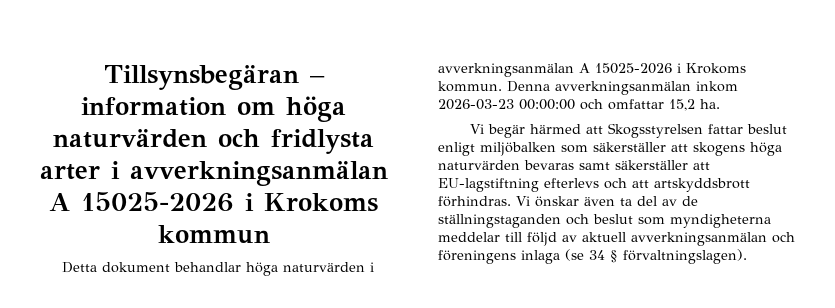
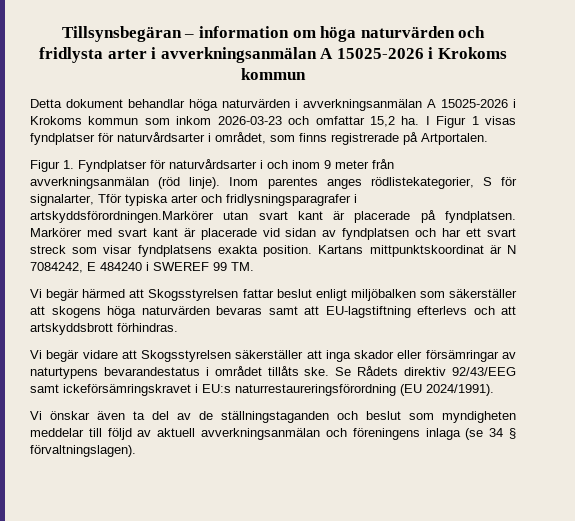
- Detta dokument behandlar höga naturvärden i avverkningsanmälan A 15025-2026 i Krokoms kommun. Denna avverkningsanmälan inkom 2026-03-23 00:00:00 och omfattar 15,2 ha.
+ Detta dokument behandlar höga naturvärden i avverkningsanmälan A 15025-2026 i Krokoms kommun som inkom 2026-03-23 och omfattar 15,2 ha. I Figur 1 visas fyndplatser för naturvårdsarter i området, som finns registrerade på Artportalen.
+ Figur 1. Fyndplatser för naturvårdsarter i och inom 9 meter från avverkningsanmälan (röd linje). Inom parentes anges rödlistekategorier, S för signalarter, Tför typiska arter och fridlysningsparagrafer i artskyddsförordningen.Markörer utan svart kant är placerade på fyndplatsen. Markörer med svart kant är placerade vid sidan av fyndplatsen och har ett svart streck som visar fyndplatsens exakta position. Kartans mittpunktskoordinat är N 7084242, E 484240 i SWEREF 99 TM.
- Vi begär härmed att Skogsstyrelsen fattar beslut enligt miljöbalken som säkerställer att skogens höga naturvärden bevaras samt säkerställer att EU-lagstiftning efterlevs och att artskyddsbrott förhindras. Vi önskar även ta del av de ställningstaganden och beslut som myndigheterna meddelar till följd av aktuell avverkningsanmälan och föreningens inlaga (se 34 § förvaltningslagen).
+ Vi begär härmed att Skogsstyrelsen fattar beslut enligt miljöbalken som säkerställer att skogens höga naturvärden bevaras samt att EU-lagstiftning efterlevs och att artskyddsbrott förhindras.
+ Vi begär vidare att Skogsstyrelsen säkerställer att inga skador eller försämringar av naturtypens bevarandestatus i området tillåts ske. Se Rådets direktiv 92/43/EEG samt ickeförsämringskravet i EU:s naturrestaureringsförordning (EU 2024/1991).
+ Vi önskar även ta del av de ställningstaganden och beslut som myndigheten meddelar till följd av aktuell avverkningsanmälan och föreningens inlaga (se 34 § förvaltningslagen).

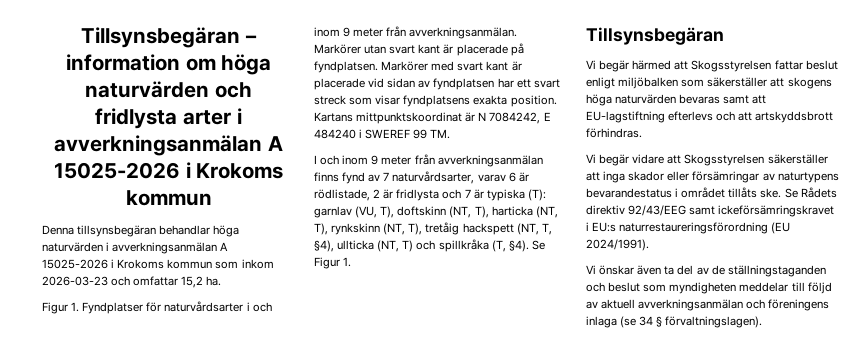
- Detta dokument behandlar höga naturvärden i avverkningsanmälan A 15025-2026 i Krokoms kommun som inkom 2026-03-23 och omfattar 15,2 ha. I Figur 1 visas fyndplatser för naturvårdsarter i området, som finns registrerade på Artportalen.
+ Denna tillsynsbegäran behandlar höga naturvärden i avverkningsanmälan A 15025-2026 i Krokoms kommun som inkom 2026-03-23 och omfattar 15,2 ha.
- Figur 1. Fyndplatser för naturvårdsarter i och inom 9 meter från avverkningsanmälan (röd linje). Inom parentes anges rödlistekategorier, S för signalarter, Tför typiska arter och fridlysningsparagrafer i artskyddsförordningen.Markörer utan svart kant är placerade på fyndplatsen.
+ Figur 1. Fyndplatser för naturvårdsarter i och inom 9 meter från avverkningsanmälan. Markörer utan svart kant är placerade på fyndplatsen.
- Markörer med svart kant är placerade vid sidan av fyndplatsen och har ett svart streck som visar fyndplatsens exakta position.
+ Markörer med svart kant är placerade vid sidan av fyndplatsen har ett svart streck som visar fyndplatsens exakta position.
+ I och inom 9 meter från avverkningsanmälan finns fynd av 7 naturvårdsarter, varav 6 är rödlistade, 2 är fridlysta och 7 är typiska (T): garnlav (VU, T), doftskinn (NT, T), harticka (NT, T), rynkskinn (NT, T), tretåig hackspett (NT, T, §4), ullticka (NT, T) och spillkråka (T, §4). Se Figur 1.
+ Tillsynsbegäran

